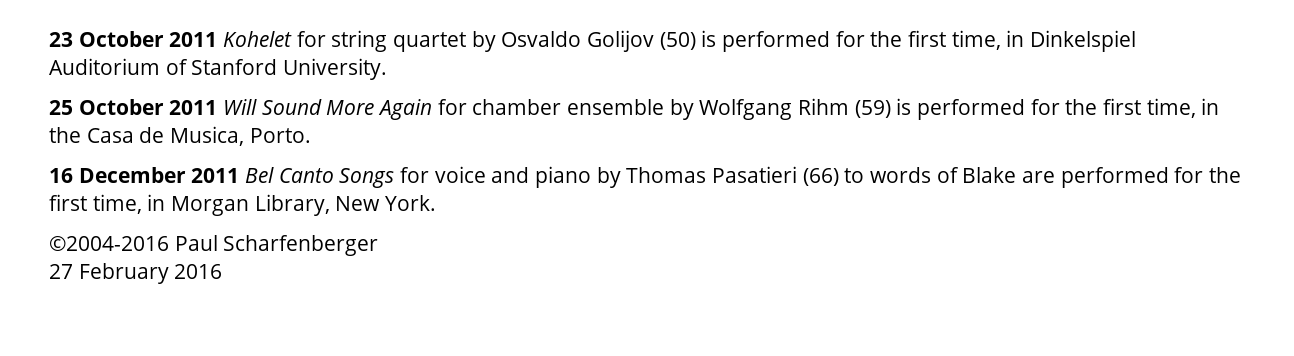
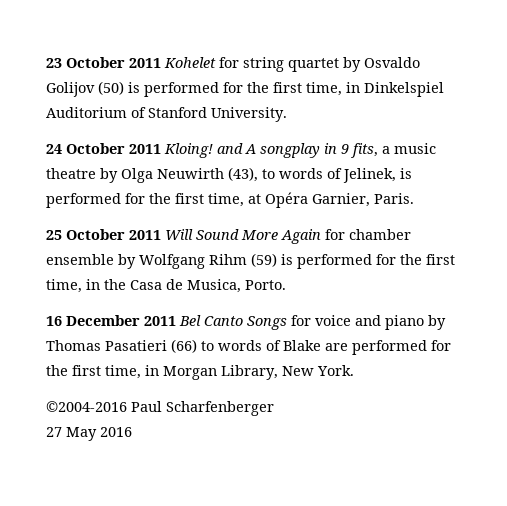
+ 24 October 2011 Kloing! and A songplay in 9 fits, a music theatre by Olga Neuwirth (43), to words of Jelinek, is performed for the first time, at Opéra Garnier, Paris.
- 27 February 2016
+ 27 May 2016

